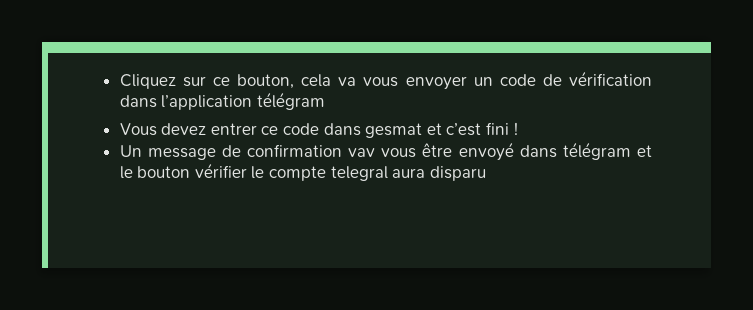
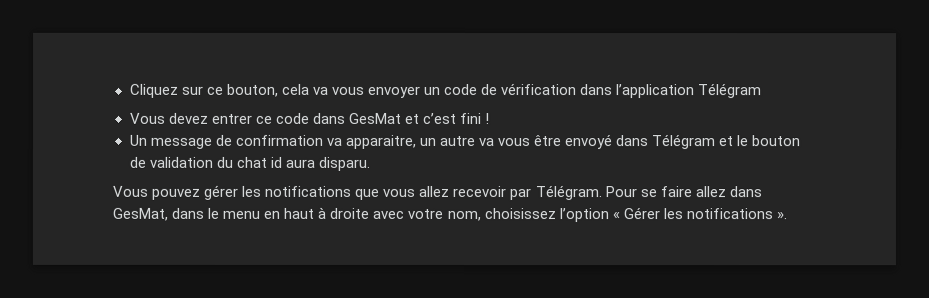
- Cliquez sur ce bouton, cela va vous envoyer un code de vérification dans l’application télégram
+ Cliquez sur ce bouton, cela va vous envoyer un code de vérification dans l’application Télégram
- Vous devez entrer ce code dans gesmat et c’est fini !
+ Vous devez entrer ce code dans GesMat et c’est fini !
- Un message de confirmation vav vous être envoyé dans télégram et le bouton vérifier le compte telegral aura disparu
+ Un message de confirmation va apparaitre, un autre va vous être envoyé dans Télégram et le bouton de validation du chat id aura disparu.
+ Vous pouvez gérer les notifications que vous allez recevoir par Télégram. Pour se faire allez dans GesMat, dans le menu en haut à droite avec votre nom, choisissez l’option « Gérer les notifications ».

